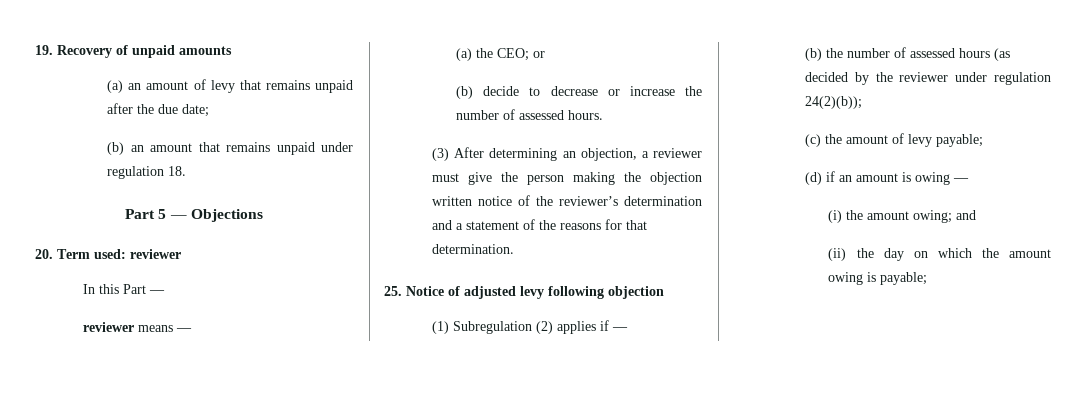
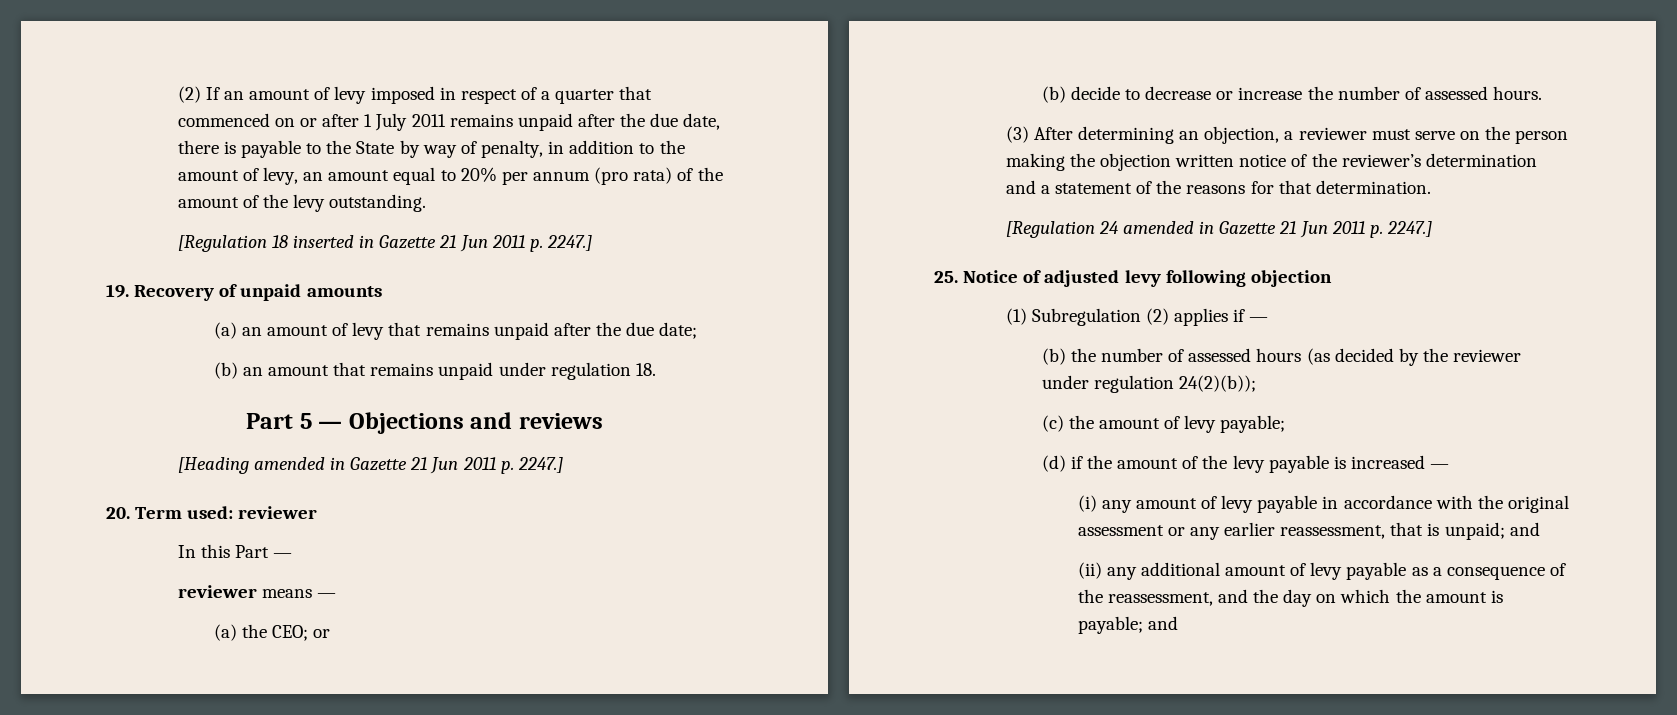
+ (2) If an amount of levy imposed in respect of a quarter that commenced on or after 1 July 2011 remains unpaid after the due date, there is payable to the State by way of penalty, in addition to the amount of levy, an amount equal to 20% per annum (pro rata) of the amount of the levy outstanding.
+ [Regulation 18 inserted in Gazette 21 Jun 2011 p. 2247.]
- Part 5 — Objections
+ Part 5 — Objections and reviews
+ [Heading amended in Gazette 21 Jun 2011 p. 2247.]
- (3) After determining an objection, a reviewer must give the person making the objection written notice of the reviewer’s determination and a statement of the reasons for that determination.
+ (3) After determining an objection, a reviewer must serve on the person making the objection written notice of the reviewer’s determination and a statement of the reasons for that determination.
+ [Regulation 24 amended in Gazette 21 Jun 2011 p. 2247.]
- (d) if an amount is owing —
- (i) the amount owing; and
- (ii) the day on which the amount owing is payable;
+ (d) if the amount of the levy payable is increased —
+ (i) any amount of levy payable in accordance with the original assessment or any earlier reassessment, that is unpaid; and
+ (ii) any additional amount of levy payable as a consequence of the reassessment, and the day on which the amount is payable; and

